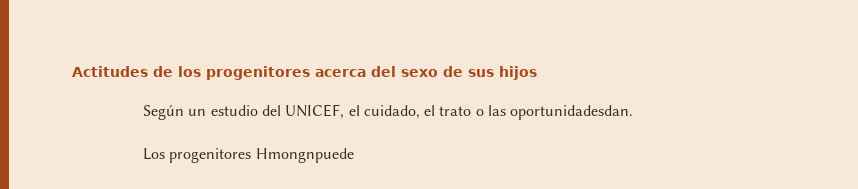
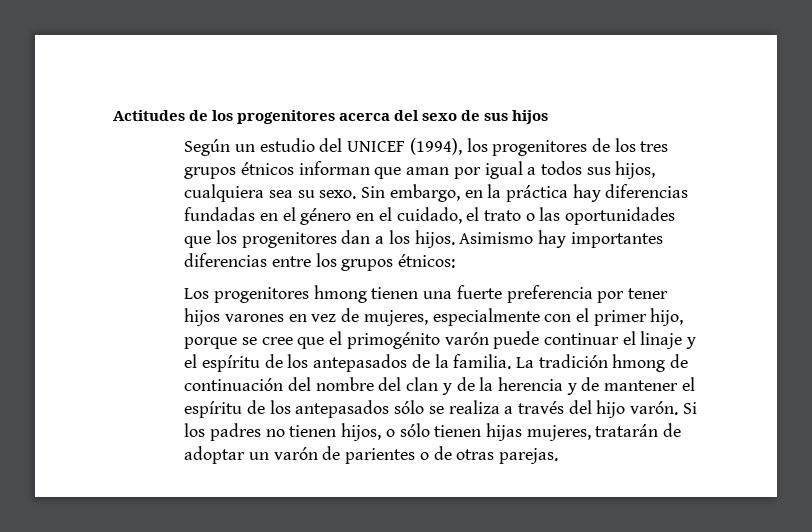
- Según un estudio del UNICEF, el cuidado, el trato o las oportunidadesdan.
- Los progenitores Hmongnpuede
+ Según un estudio del UNICEF (1994), los progenitores de los tres grupos étnicos informan que aman por igual a todos sus hijos, cualquiera sea su sexo. Sin embargo, en la práctica hay diferencias fundadas en el género en el cuidado, el trato o las oportunidades que los progenitores dan a los hijos. Asimismo hay importantes diferencias entre los grupos étnicos:
+ Los progenitores hmong tienen una fuerte preferencia por tener hijos varones en vez de mujeres, especialmente con el primer hijo, porque se cree que el primogénito varón puede continuar el linaje y el espíritu de los antepasados de la familia. La tradición hmong de continuación del nombre del clan y de la herencia y de mantener el espíritu de los antepasados sólo se realiza a través del hijo varón. Si los padres no tienen hijos, o sólo tienen hijas mujeres, tratarán de adoptar un varón de parientes o de otras parejas.

